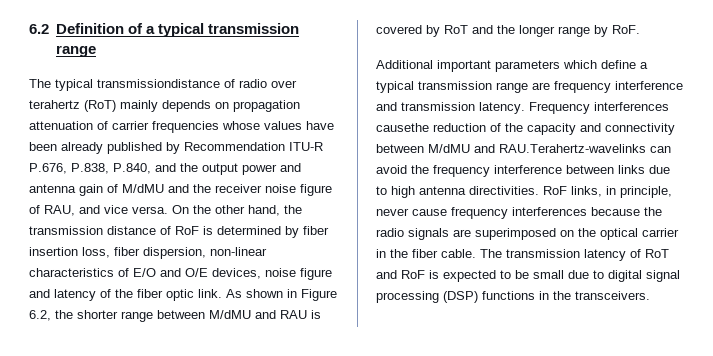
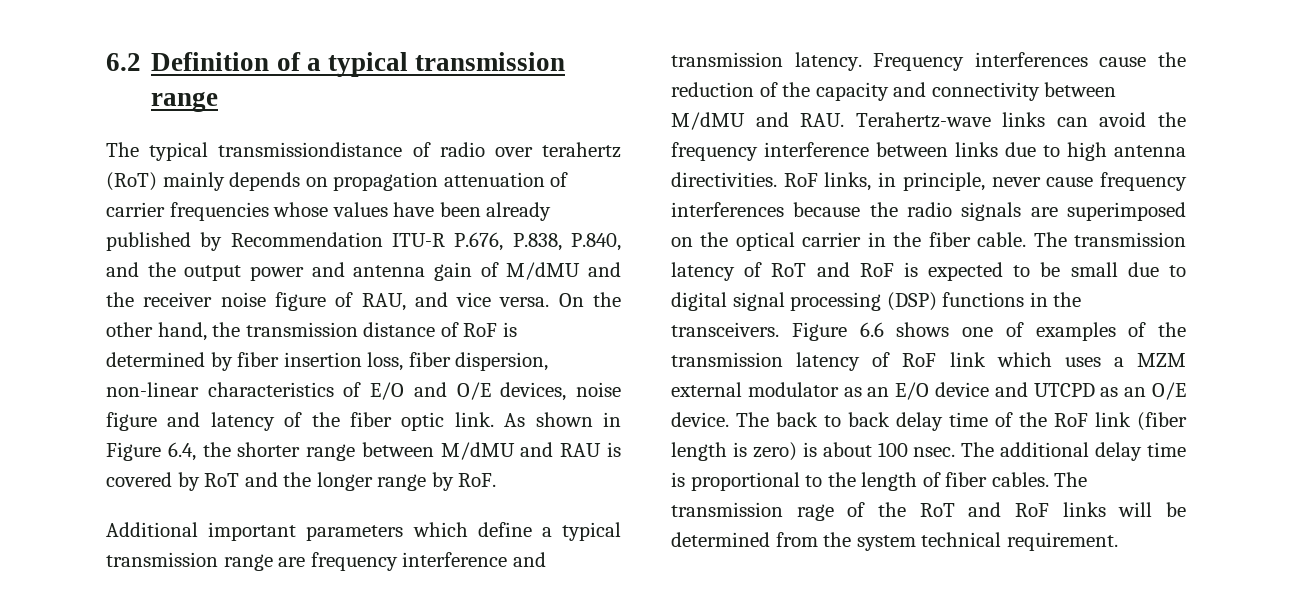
- As shown in Figure 6.2, the shorter range between M/dMU and RAU is covered by RoT and the longer range by RoF.
+ As shown in Figure 6.4, the shorter range between M/dMU and RAU is covered by RoT and the longer range by RoF.
- Frequency interferences causethe reduction of the capacity and connectivity between M/dMU and RAU.Terahertz-wavelinks can avoid the frequency interference between links due to high antenna directivities.
+ Frequency interferences cause the reduction of the capacity and connectivity between M/dMU and RAU. Terahertz-wave links can avoid the frequency interference between links due to high antenna directivities.
+ Figure 6.6 shows one of examples of the transmission latency of RoF link which uses a MZM external modulator as an E/O device and UTCPD as an O/E device. The back to back delay time of the RoF link (fiber length is zero) is about 100 nsec. The additional delay time is proportional to the length of fiber cables. The transmission rage of the RoT and RoF links will be determined from the system technical requirement.

